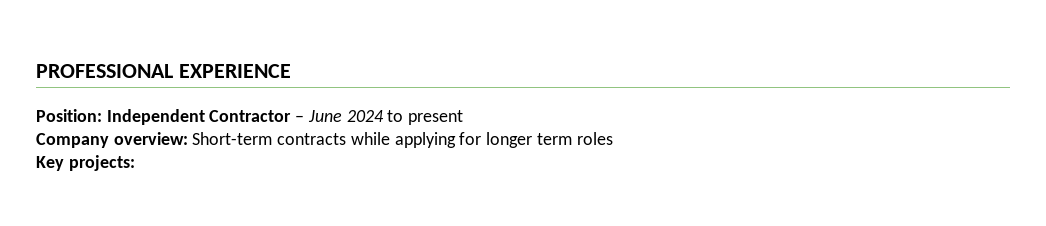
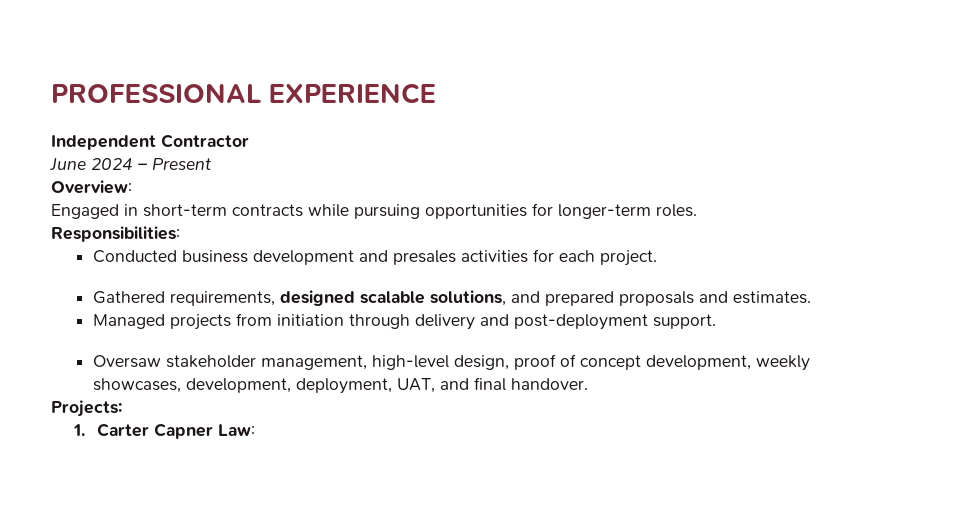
- Position: Independent Contractor – June 2024 to present
- Company overview: Short-term contracts while applying for longer term roles
- Key projects:
+ Independent Contractor
+ June 2024 – Present
+ Overview:
+ Engaged in short-term contracts while pursuing opportunities for longer-term roles.
+ Responsibilities:
+ Conducted business development and presales activities for each project.
+ Gathered requirements, designed scalable solutions, and prepared proposals and estimates.
+ Managed projects from initiation through delivery and post-deployment support.
+ Oversaw stakeholder management, high-level design, proof of concept development, weekly showcases, development, deployment, UAT, and final handover.
+ Projects:
+ 1. Carter Capner Law:

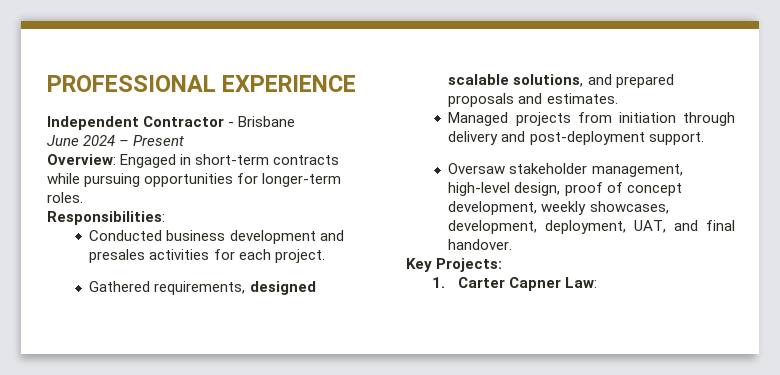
- Independent Contractor
+ Independent Contractor - Brisbane
- Overview:
- Engaged in short-term contracts while pursuing opportunities for longer-term roles.
+ Overview: Engaged in short-term contracts while pursuing opportunities for longer-term roles.
- Projects:
+ Key Projects:

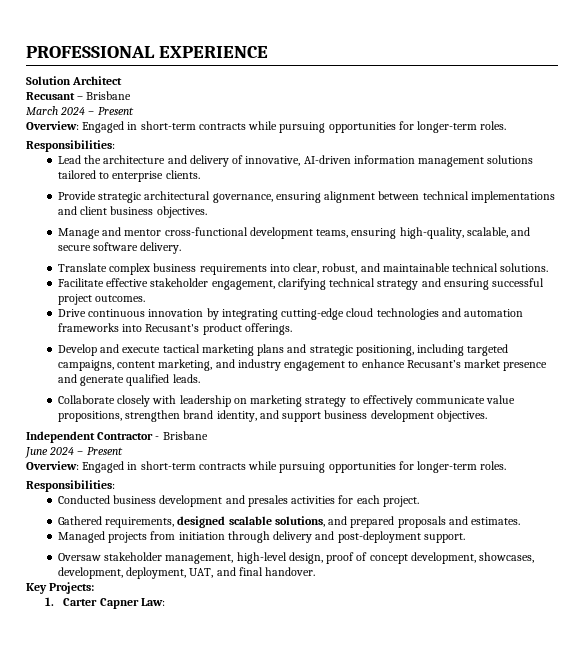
+ Solution Architect
+ Recusant – Brisbane
+ March 2024 – Present
+ Overview: Engaged in short-term contracts while pursuing opportunities for longer-term roles.
+ Responsibilities:
+ Lead the architecture and delivery of innovative, AI-driven information management solutions tailored to enterprise clients.
+ Provide strategic architectural governance, ensuring alignment between technical implementations and client business objectives.
+ Manage and mentor cross-functional development teams, ensuring high-quality, scalable, and secure software delivery.
+ Translate complex business requirements into clear, robust, and maintainable technical solutions.
+ Facilitate effective stakeholder engagement, clarifying technical strategy and ensuring successful project outcomes.
+ Drive continuous innovation by integrating cutting-edge cloud technologies and automation frameworks into Recusant's product offerings.
+ Develop and execute tactical marketing plans and strategic positioning, including targeted campaigns, content marketing, and industry engagement to enhance Recusant’s market presence and generate qualified leads.
+ Collaborate closely with leadership on marketing strategy to effectively communicate value propositions, strengthen brand identity, and support business development objectives.
- Oversaw stakeholder management, high-level design, proof of concept development, weekly showcases, development, deployment, UAT, and final handover.
+ Oversaw stakeholder management, high-level design, proof of concept development, showcases, development, deployment, UAT, and final handover.

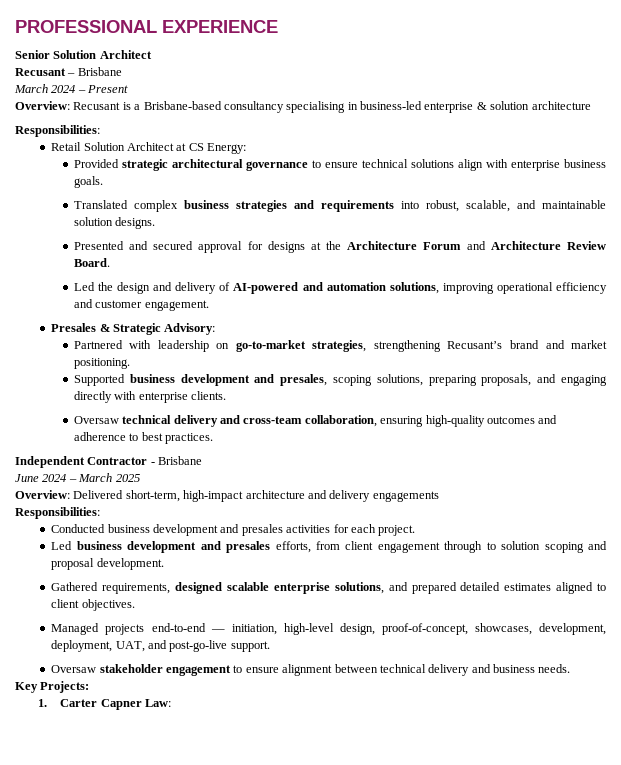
- Solution Architect
+ Senior Solution Architect
  March 2024 – Present
- Overview: Engaged in short-term contracts while pursuing opportunities for longer-term roles.
+ Overview: Recusant is a Brisbane-based consultancy specialising in business-led enterprise & solution architecture
  Responsibilities:
- Lead the architecture and delivery of innovative, AI-driven information management solutions tailored to enterprise clients.
- Provide strategic architectural governance, ensuring alignment between technical implementations and client business objectives.
- Manage and mentor cross-functional development teams, ensuring high-quality, scalable, and secure software delivery.
- Translate complex business requirements into clear, robust, and maintainable technical solutions.
- Facilitate effective stakeholder engagement, clarifying technical strategy and ensuring successful project outcomes.
- Drive continuous innovation by integrating cutting-edge cloud technologies and automation frameworks into Recusant's product offerings.
- Develop and execute tactical marketing plans and strategic positioning, including targeted campaigns, content marketing, and industry engagement to enhance Recusant’s market presence and generate qualified leads.
- Collaborate closely with leadership on marketing strategy to effectively communicate value propositions, strengthen brand identity, and support business development objectives.
+ Retail Solution Architect at CS Energy:
+ Provided strategic architectural governance to ensure technical solutions align with enterprise business goals.
+ Translated complex business strategies and requirements into robust, scalable, and maintainable solution designs.
+ Presented and secured approval for designs at the Architecture Forum and Architecture Review Board.
+ Led the design and delivery of AI-powered and automation solutions, improving operational efficiency and customer engagement.
+ Presales & Strategic Advisory:
+ Partnered with leadership on go-to-market strategies, strengthening Recusant’s brand and market positioning.
+ Supported business development and presales, scoping solutions, preparing proposals, and engaging directly with enterprise clients.
+ Oversaw technical delivery and cross-team collaboration, ensuring high-quality outcomes and adherence to best practices.
- June 2024 – Present
- Overview: Engaged in short-term contracts while pursuing opportunities for longer-term roles.
+ June 2024 – March 2025
+ Overview: Delivered short-term, high-impact architecture and delivery engagements
+ Led business development and presales efforts, from client engagement through to solution scoping and proposal development.
- Gathered requirements, designed scalable solutions, and prepared proposals and estimates.
- Managed projects from initiation through delivery and post-deployment support.
- Oversaw stakeholder management, high-level design, proof of concept development, showcases, development, deployment, UAT, and final handover.
+ Gathered requirements, designed scalable enterprise solutions, and prepared detailed estimates aligned to client objectives.
+ Managed projects end-to-end — initiation, high-level design, proof-of-concept, showcases, development, deployment, UAT, and post-go-live support.
+ Oversaw stakeholder engagement to ensure alignment between technical delivery and business needs.

